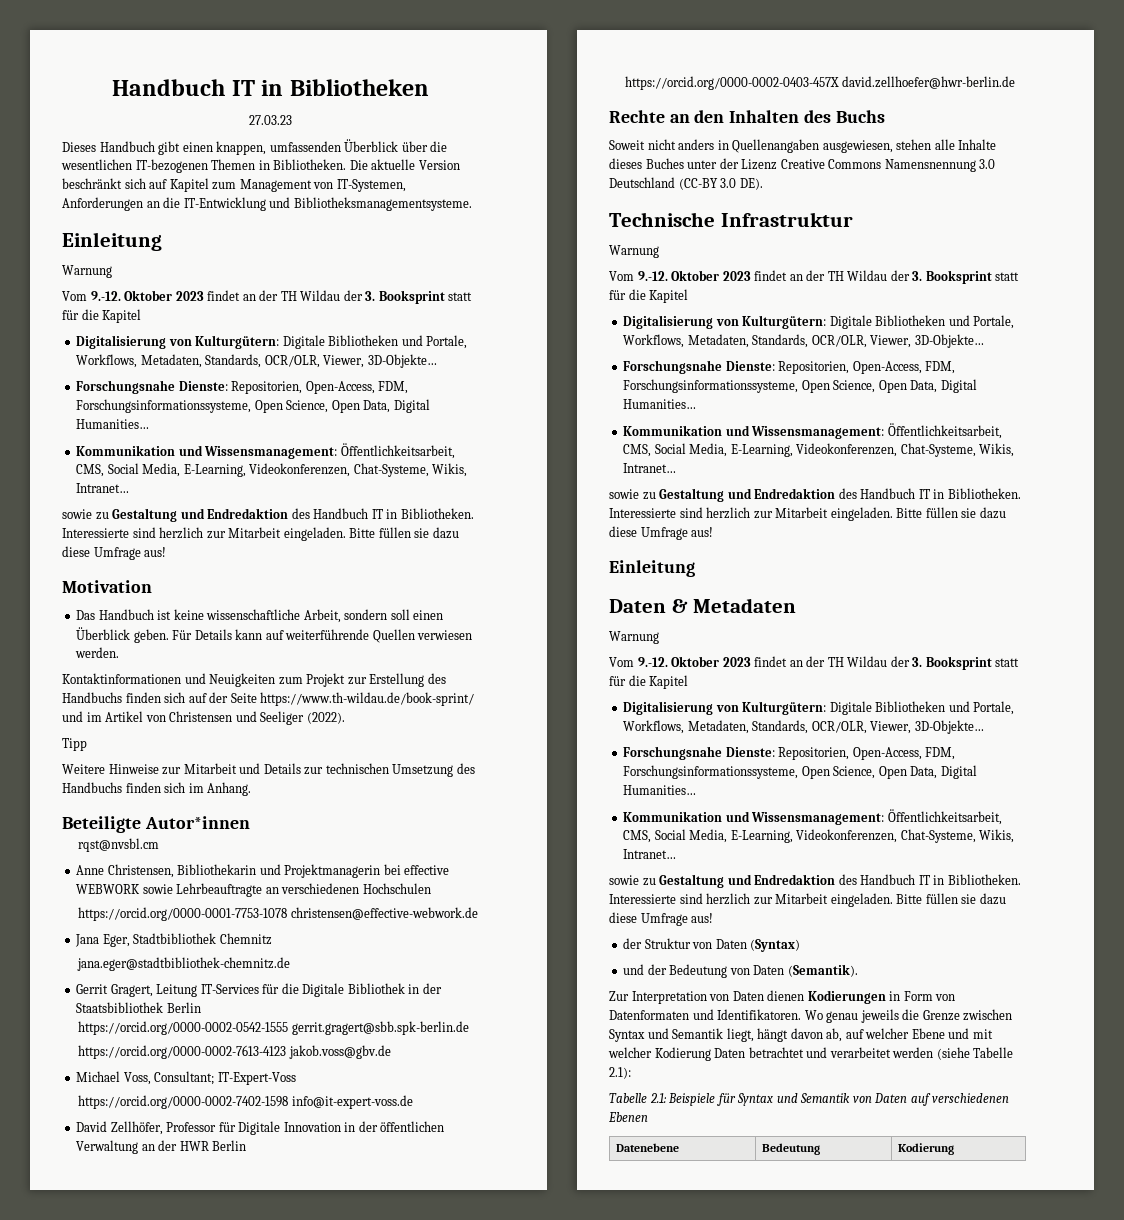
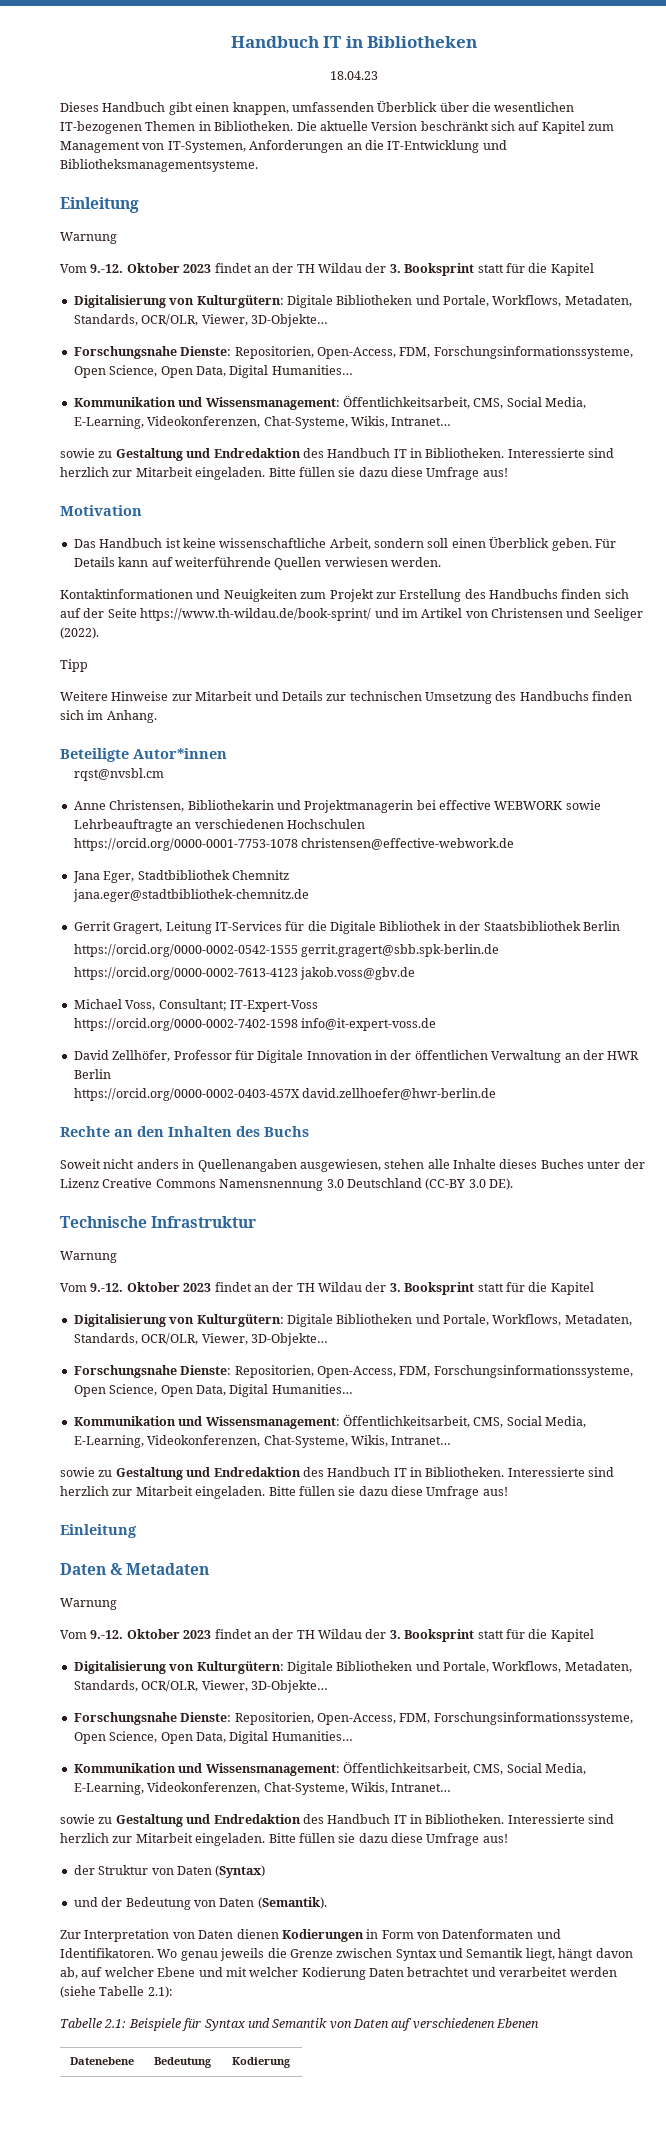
- 27.03.23
+ 18.04.23

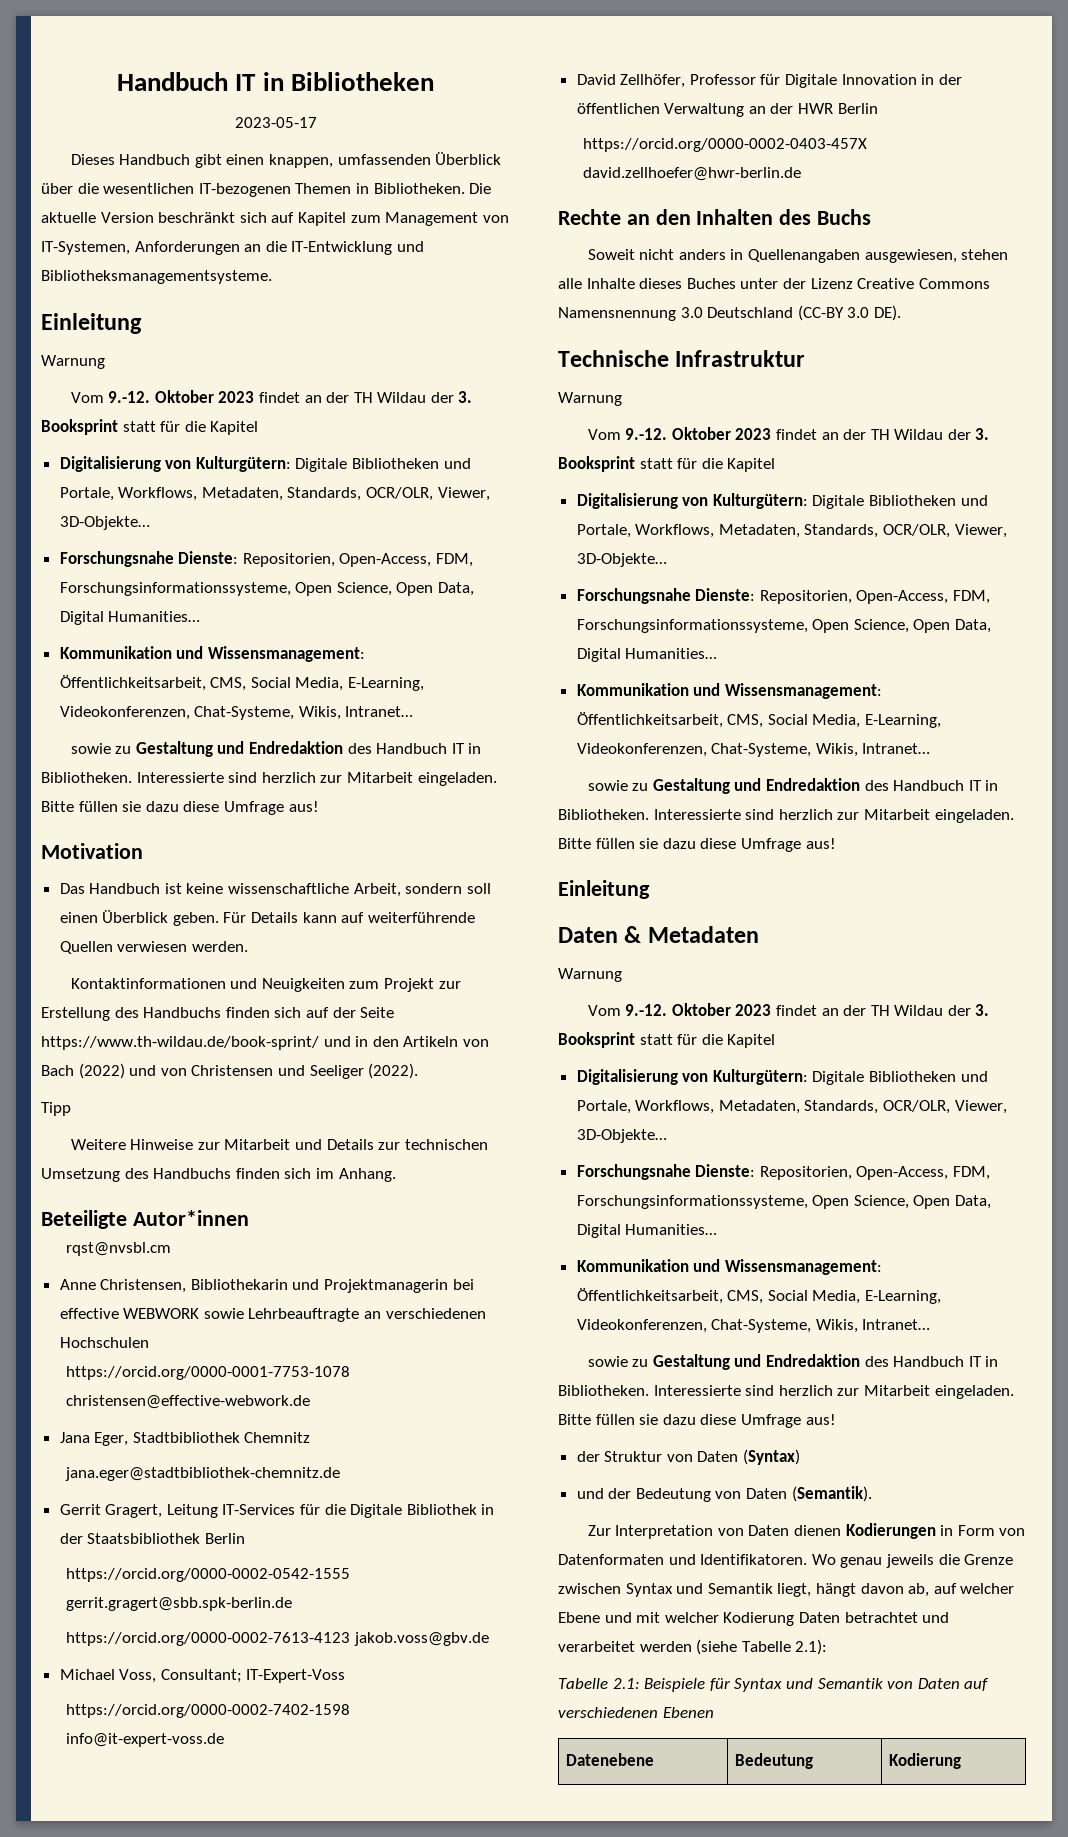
- 18.04.23
+ 2023-05-17
- Kontaktinformationen und Neuigkeiten zum Projekt zur Erstellung des Handbuchs finden sich auf der Seite https://www.th-wildau.de/book-sprint/ und im Artikel von Christensen und Seeliger (2022).
+ Kontaktinformationen und Neuigkeiten zum Projekt zur Erstellung des Handbuchs finden sich auf der Seite https://www.th-wildau.de/book-sprint/ und in den Artikeln von Bach (2022) und von Christensen und Seeliger (2022).

